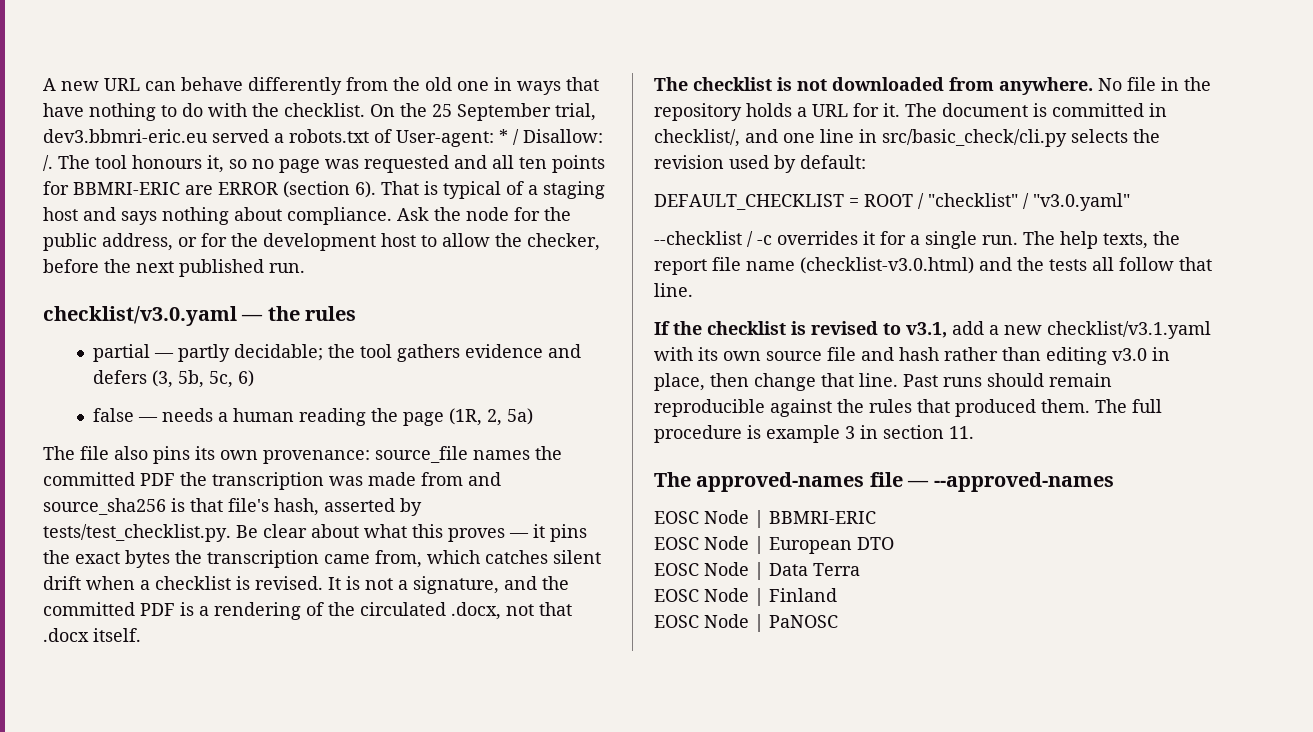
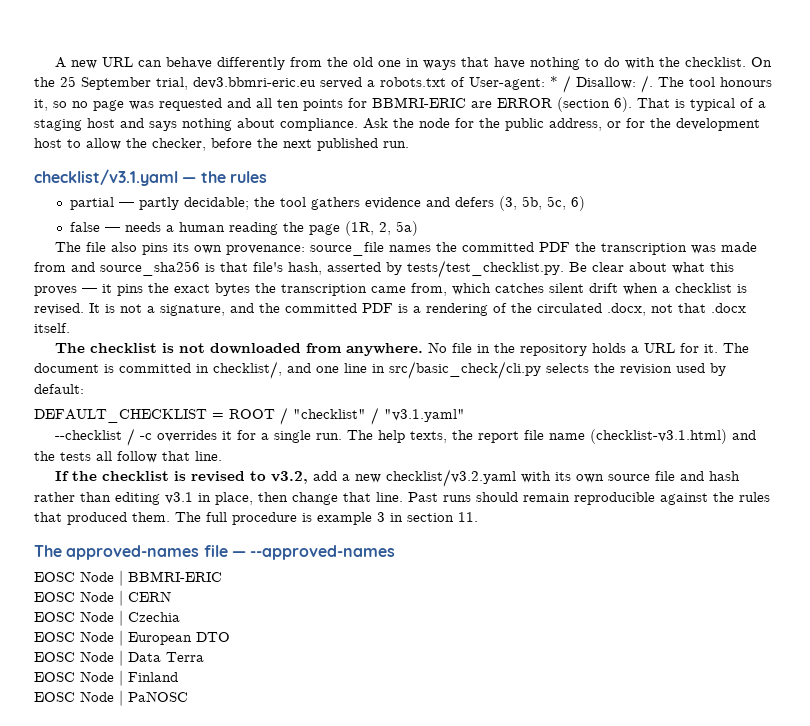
- checklist/v3.0.yaml — the rules
+ checklist/v3.1.yaml — the rules
- DEFAULT_CHECKLIST = ROOT / "checklist" / "v3.0.yaml"
+ DEFAULT_CHECKLIST = ROOT / "checklist" / "v3.1.yaml"
- The help texts, the report file name (checklist-v3.0.html) and the tests all follow that line.
+ The help texts, the report file name (checklist-v3.1.html) and the tests all follow that line.
- If the checklist is revised to v3.1, add a new checklist/v3.1.yaml with its own source file and hash rather than editing v3.0 in place, then change that line.
+ If the checklist is revised to v3.2, add a new checklist/v3.2.yaml with its own source file and hash rather than editing v3.1 in place, then change that line.
+ EOSC Node | CERN
+ EOSC Node | Czechia

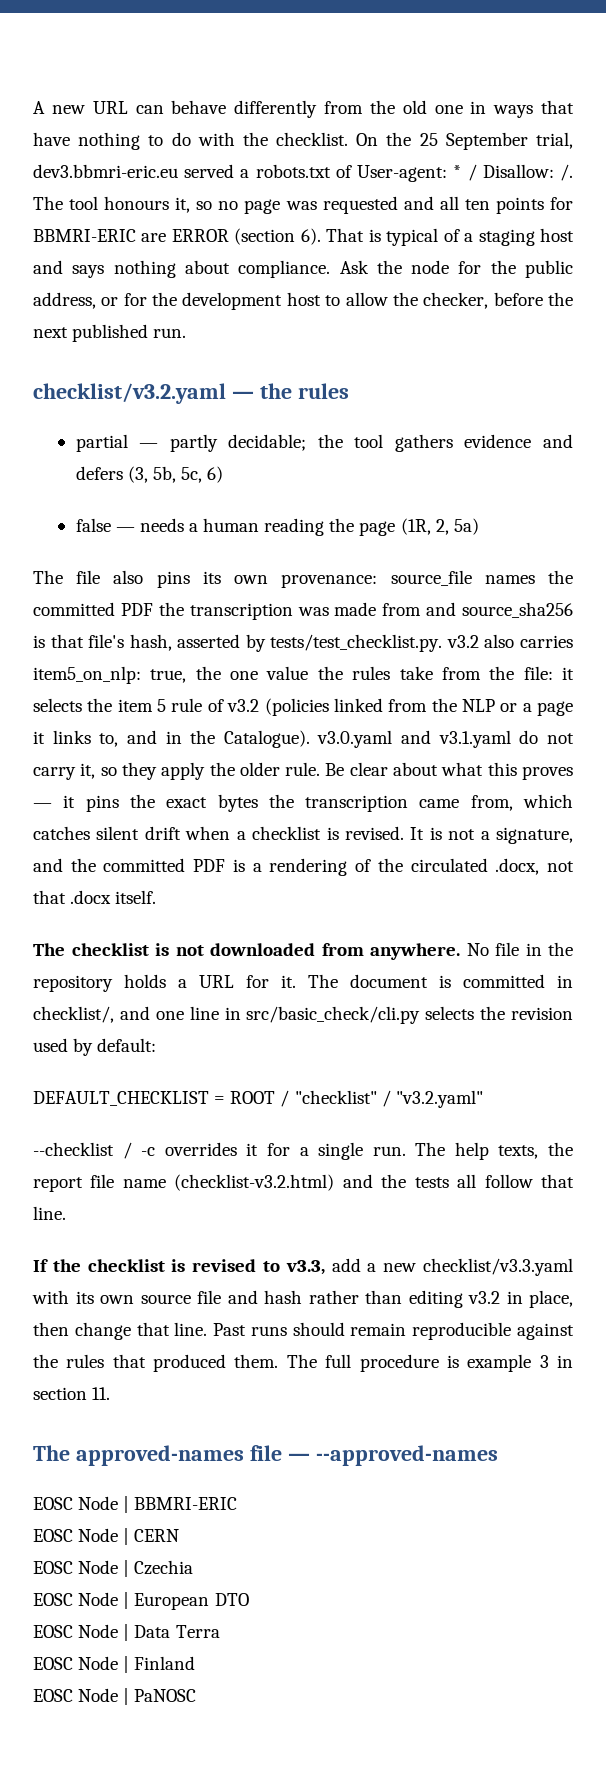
- checklist/v3.1.yaml — the rules
+ checklist/v3.2.yaml — the rules
- The file also pins its own provenance: source_file names the committed PDF the transcription was made from and source_sha256 is that file's hash, asserted by tests/test_checklist.py. Be clear about what this proves — it pins the exact bytes the transcription came from, which catches silent drift when a checklist is revised.
+ The file also pins its own provenance: source_file names the committed PDF the transcription was made from and source_sha256 is that file's hash, asserted by tests/test_checklist.py. v3.2 also carries item5_on_nlp: true, the one value the rules take from the file: it selects the item 5 rule of v3.2 (policies linked from the NLP or a page it links to, and in the Catalogue). v3.0.yaml and v3.1.yaml do not carry it, so they apply the older rule. Be clear about what this proves — it pins the exact bytes the transcription came from, which catches silent drift when a checklist is revised.
- DEFAULT_CHECKLIST = ROOT / "checklist" / "v3.1.yaml"
+ DEFAULT_CHECKLIST = ROOT / "checklist" / "v3.2.yaml"
- The help texts, the report file name (checklist-v3.1.html) and the tests all follow that line.
+ The help texts, the report file name (checklist-v3.2.html) and the tests all follow that line.
- If the checklist is revised to v3.2, add a new checklist/v3.2.yaml with its own source file and hash rather than editing v3.1 in place, then change that line.
+ If the checklist is revised to v3.3, add a new checklist/v3.3.yaml with its own source file and hash rather than editing v3.2 in place, then change that line.

